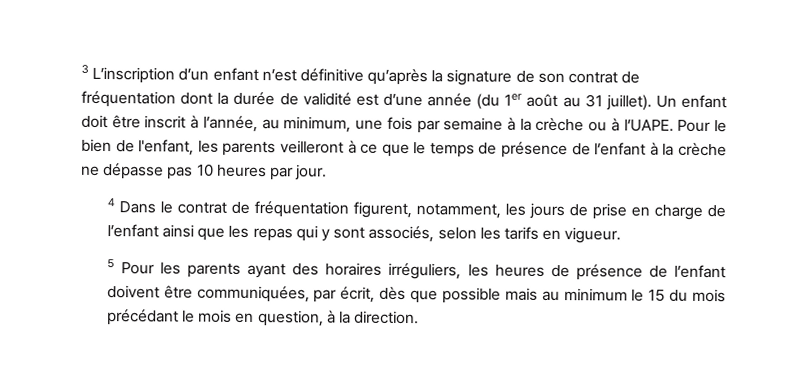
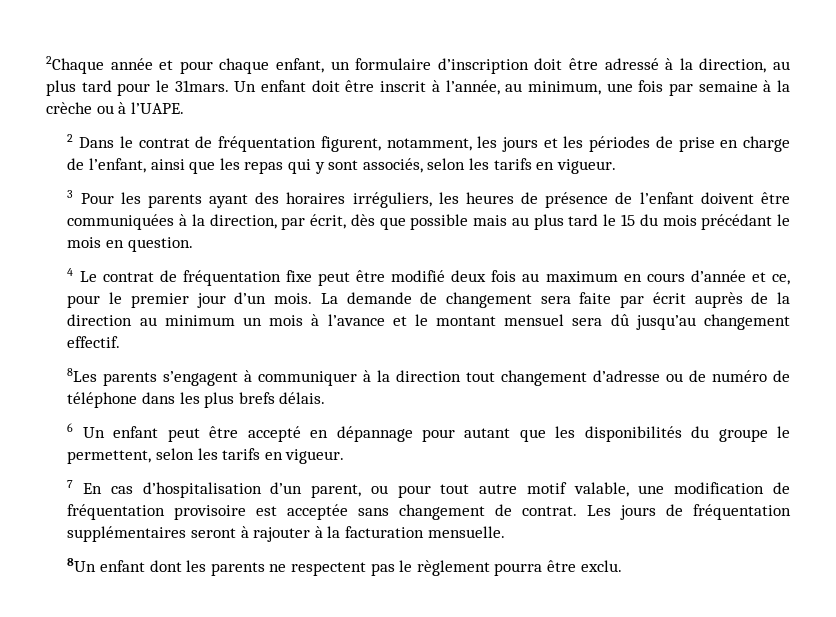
- 3 L’inscription d’un enfant n’est définitive qu’après la signature de son contrat de fréquentation dont la durée de validité est d’une année (du 1er août au 31 juillet).
+ 2Chaque année et pour chaque enfant, un formulaire d’inscription doit être adressé à la direction, au plus tard pour le 31mars.
- Un enfant doit être inscrit à l’année, au minimum, une fois par semaine à la crèche ou à l’UAPE. Pour le bien de l'enfant, les parents veilleront à ce que le temps de présence de l’enfant à la crèche ne dépasse pas 10 heures par jour.
- 4 Dans le contrat de fréquentation figurent, notamment, les jours de prise en charge de l’enfant ainsi que les repas qui y sont associés, selon les tarifs en vigueur.
+ Un enfant doit être inscrit à l’année, au minimum, une fois par semaine à la crèche ou à l’UAPE.
+ 2 Dans le contrat de fréquentation figurent, notamment, les jours et les périodes de prise en charge de l’enfant, ainsi que les repas qui y sont associés, selon les tarifs en vigueur.
- 5 Pour les parents ayant des horaires irréguliers, les heures de présence de l’enfant doivent être communiquées, par écrit, dès que possible mais au minimum le 15 du mois précédant le mois en question, à la direction.
+ 3 Pour les parents ayant des horaires irréguliers, les heures de présence de l’enfant doivent être communiquées à la direction, par écrit, dès que possible mais au plus tard le 15 du mois précédant le mois en question.
+ 4 Le contrat de fréquentation fixe peut être modifié deux fois au maximum en cours d’année et ce, pour le premier jour d’un mois. La demande de changement sera faite par écrit auprès de la direction au minimum un mois à l’avance et le montant mensuel sera dû jusqu’au changement effectif.
+ 8Les parents s’engagent à communiquer à la direction tout changement d’adresse ou de numéro de téléphone dans les plus brefs délais.
+ 6 Un enfant peut être accepté en dépannage pour autant que les disponibilités du groupe le permettent, selon les tarifs en vigueur.
+ 7 En cas d’hospitalisation d’un parent, ou pour tout autre motif valable, une modification de fréquentation provisoire est acceptée sans changement de contrat. Les jours de fréquentation supplémentaires seront à rajouter à la facturation mensuelle.
+ 8Un enfant dont les parents ne respectent pas le règlement pourra être exclu.

